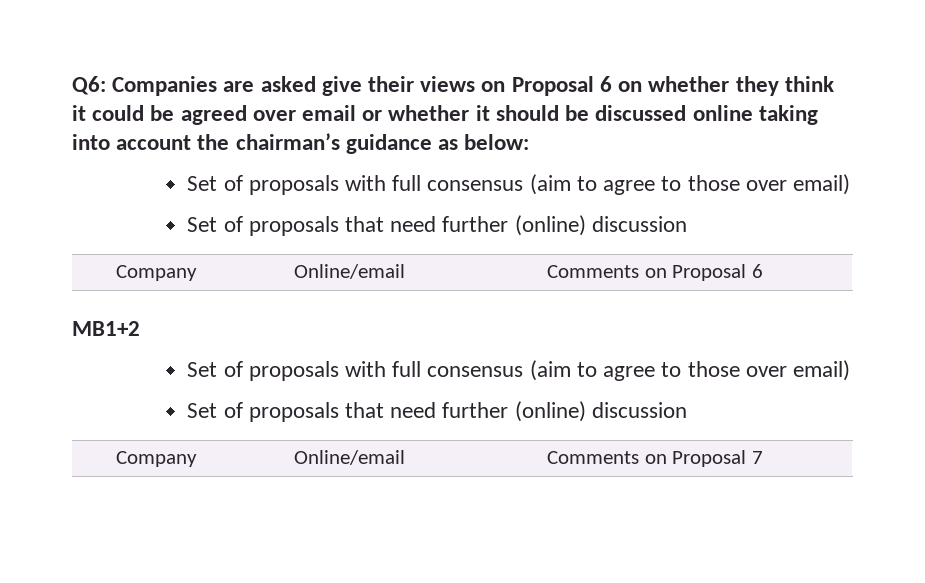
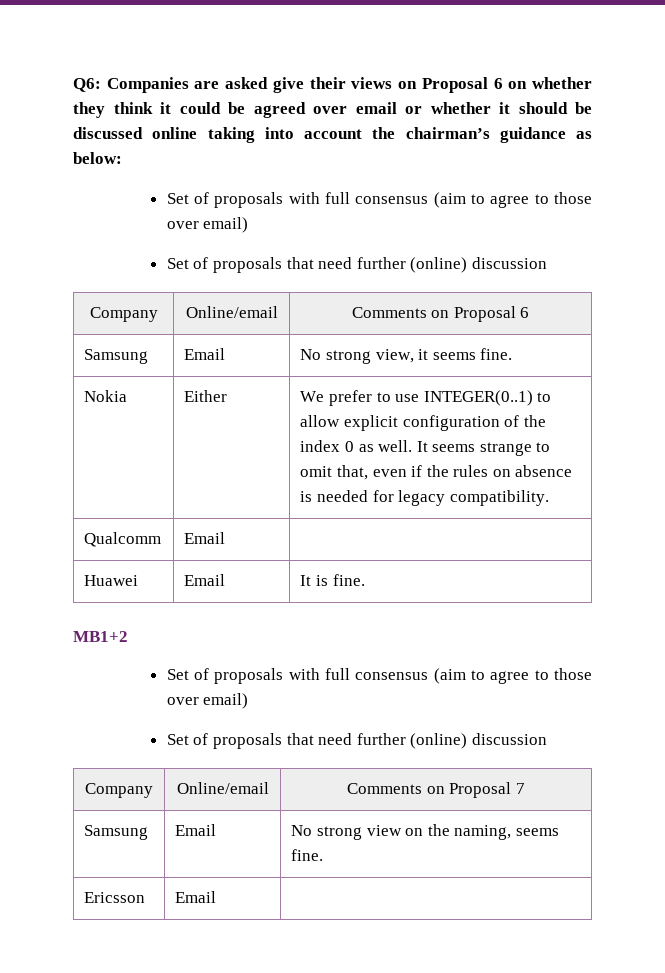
+ Samsung | Email | No strong view, it seems fine.
+ Nokia | Either | We prefer to use INTEGER(0..1) to allow explicit configuration of the index 0 as well. It seems strange to omit that, even if the rules on absence is needed for legacy compatibility.
+ Qualcomm | Email |
+ Huawei | Email | It is fine.
+ Samsung | Email | No strong view on the naming, seems fine.
+ Ericsson | Email |

